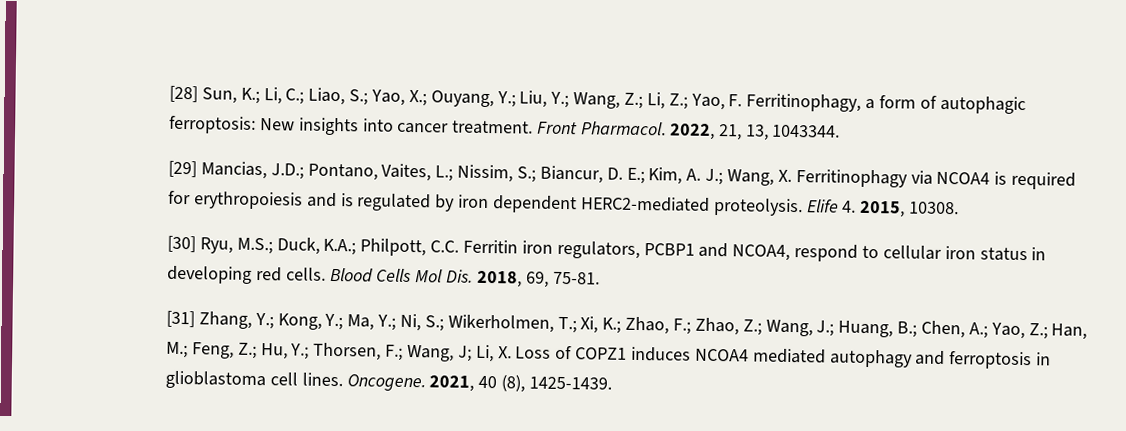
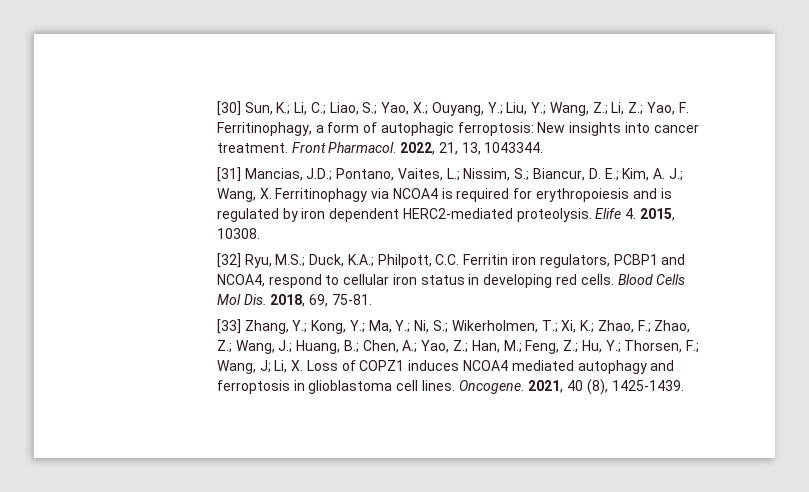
- [28] Sun, K.; Li, C.; Liao, S.; Yao, X.; Ouyang, Y.; Liu, Y.; Wang, Z.; Li, Z.; Yao, F. Ferritinophagy, a form of autophagic ferroptosis: New insights into cancer treatment.
+ [30] Sun, K.; Li, C.; Liao, S.; Yao, X.; Ouyang, Y.; Liu, Y.; Wang, Z.; Li, Z.; Yao, F. Ferritinophagy, a form of autophagic ferroptosis: New insights into cancer treatment.
- [29] Mancias, J.D.; Pontano, Vaites, L.; Nissim, S.; Biancur, D. E.; Kim, A. J.; Wang, X. Ferritinophagy via NCOA4 is required for erythropoiesis and is regulated by iron dependent HERC2-mediated proteolysis.
+ [31] Mancias, J.D.; Pontano, Vaites, L.; Nissim, S.; Biancur, D. E.; Kim, A. J.; Wang, X. Ferritinophagy via NCOA4 is required for erythropoiesis and is regulated by iron dependent HERC2-mediated proteolysis.
- [30] Ryu, M.S.; Duck, K.A.; Philpott, C.C. Ferritin iron regulators, PCBP1 and NCOA4, respond to cellular iron status in developing red cells.
+ [32] Ryu, M.S.; Duck, K.A.; Philpott, C.C. Ferritin iron regulators, PCBP1 and NCOA4, respond to cellular iron status in developing red cells.
- [31] Zhang, Y.; Kong, Y.; Ma, Y.; Ni, S.; Wikerholmen, T.; Xi, K.; Zhao, F.; Zhao, Z.; Wang, J.; Huang, B.; Chen, A.; Yao, Z.; Han, M.; Feng, Z.; Hu, Y.; Thorsen, F.; Wang, J; Li, X. Loss of COPZ1 induces NCOA4 mediated autophagy and ferroptosis in glioblastoma cell lines.
+ [33] Zhang, Y.; Kong, Y.; Ma, Y.; Ni, S.; Wikerholmen, T.; Xi, K.; Zhao, F.; Zhao, Z.; Wang, J.; Huang, B.; Chen, A.; Yao, Z.; Han, M.; Feng, Z.; Hu, Y.; Thorsen, F.; Wang, J; Li, X. Loss of COPZ1 induces NCOA4 mediated autophagy and ferroptosis in glioblastoma cell lines.

